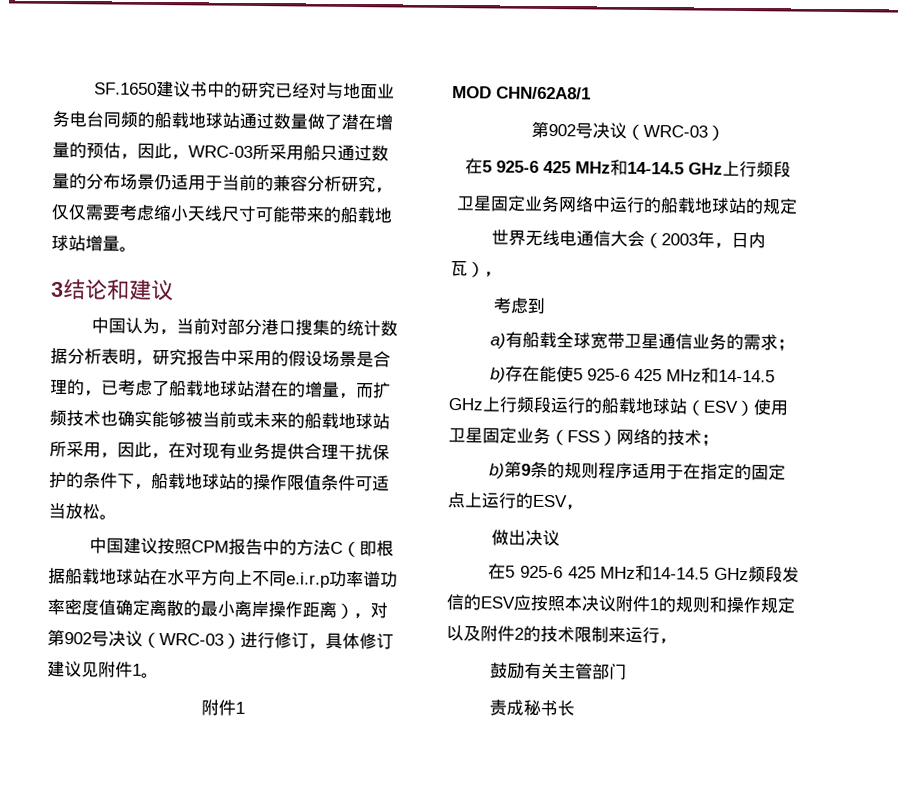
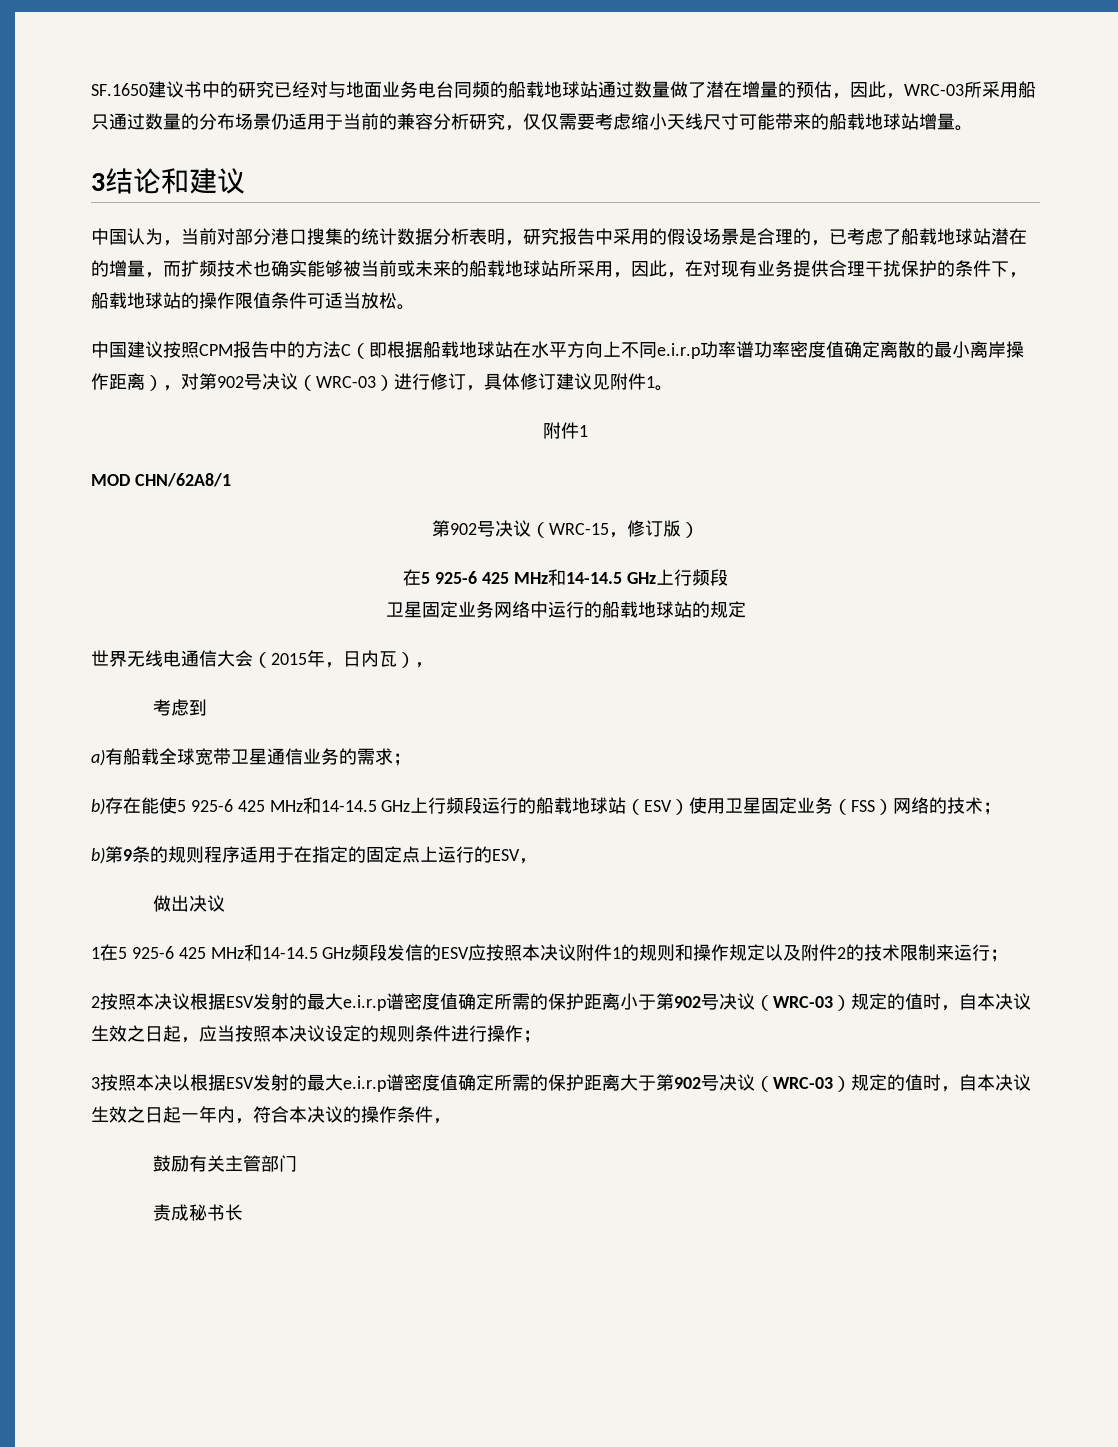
  MOD CHN/62A8/1
- 第902号决议（WRC-03）
+ 第902号决议（WRC-15，修订版）
- 世界无线电通信大会（2003年，日内瓦），
+ 世界无线电通信大会（2015年，日内瓦），
- 在5 925-6 425 MHz和14-14.5 GHz频段发信的ESV应按照本决议附件1的规则和操作规定以及附件2的技术限制来运行，
+ 1在5 925-6 425 MHz和14-14.5 GHz频段发信的ESV应按照本决议附件1的规则和操作规定以及附件2的技术限制来运行；
+ 2按照本决议根据ESV发射的最大e.i.r.p谱密度值确定所需的保护距离小于第902号决议（WRC-03）规定的值时，自本决议生效之日起，应当按照本决议设定的规则条件进行操作；
+ 3按照本决以根据ESV发射的最大e.i.r.p谱密度值确定所需的保护距离大于第902号决议（WRC-03）规定的值时，自本决议生效之日起一年内，符合本决议的操作条件，

